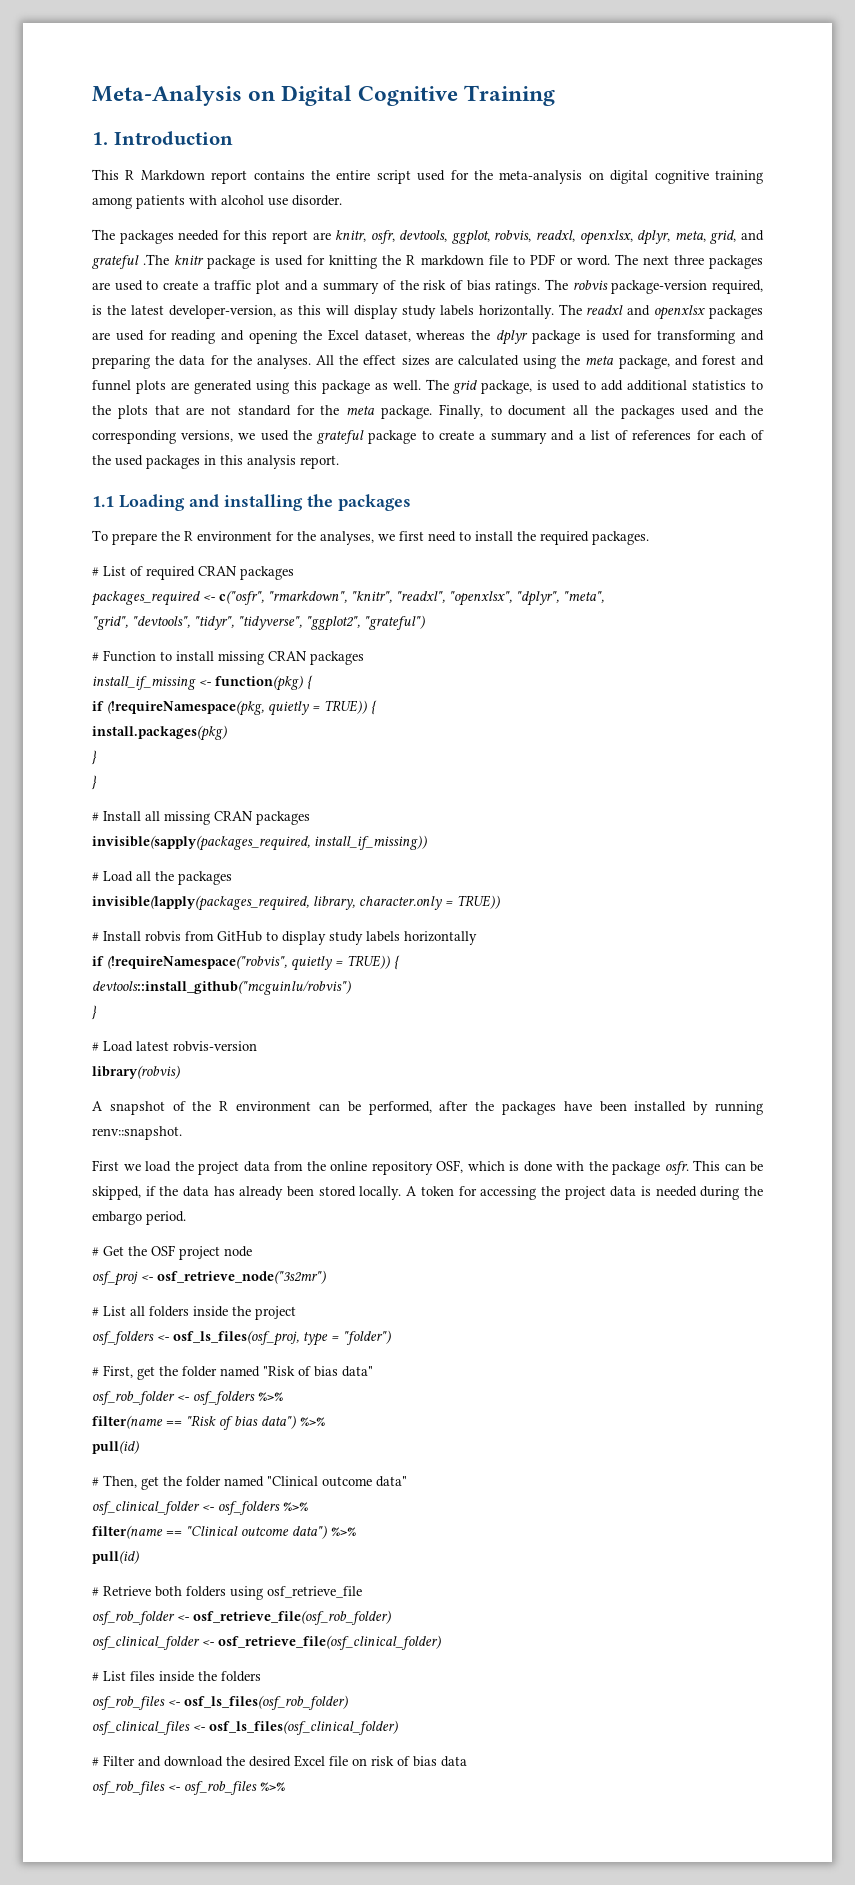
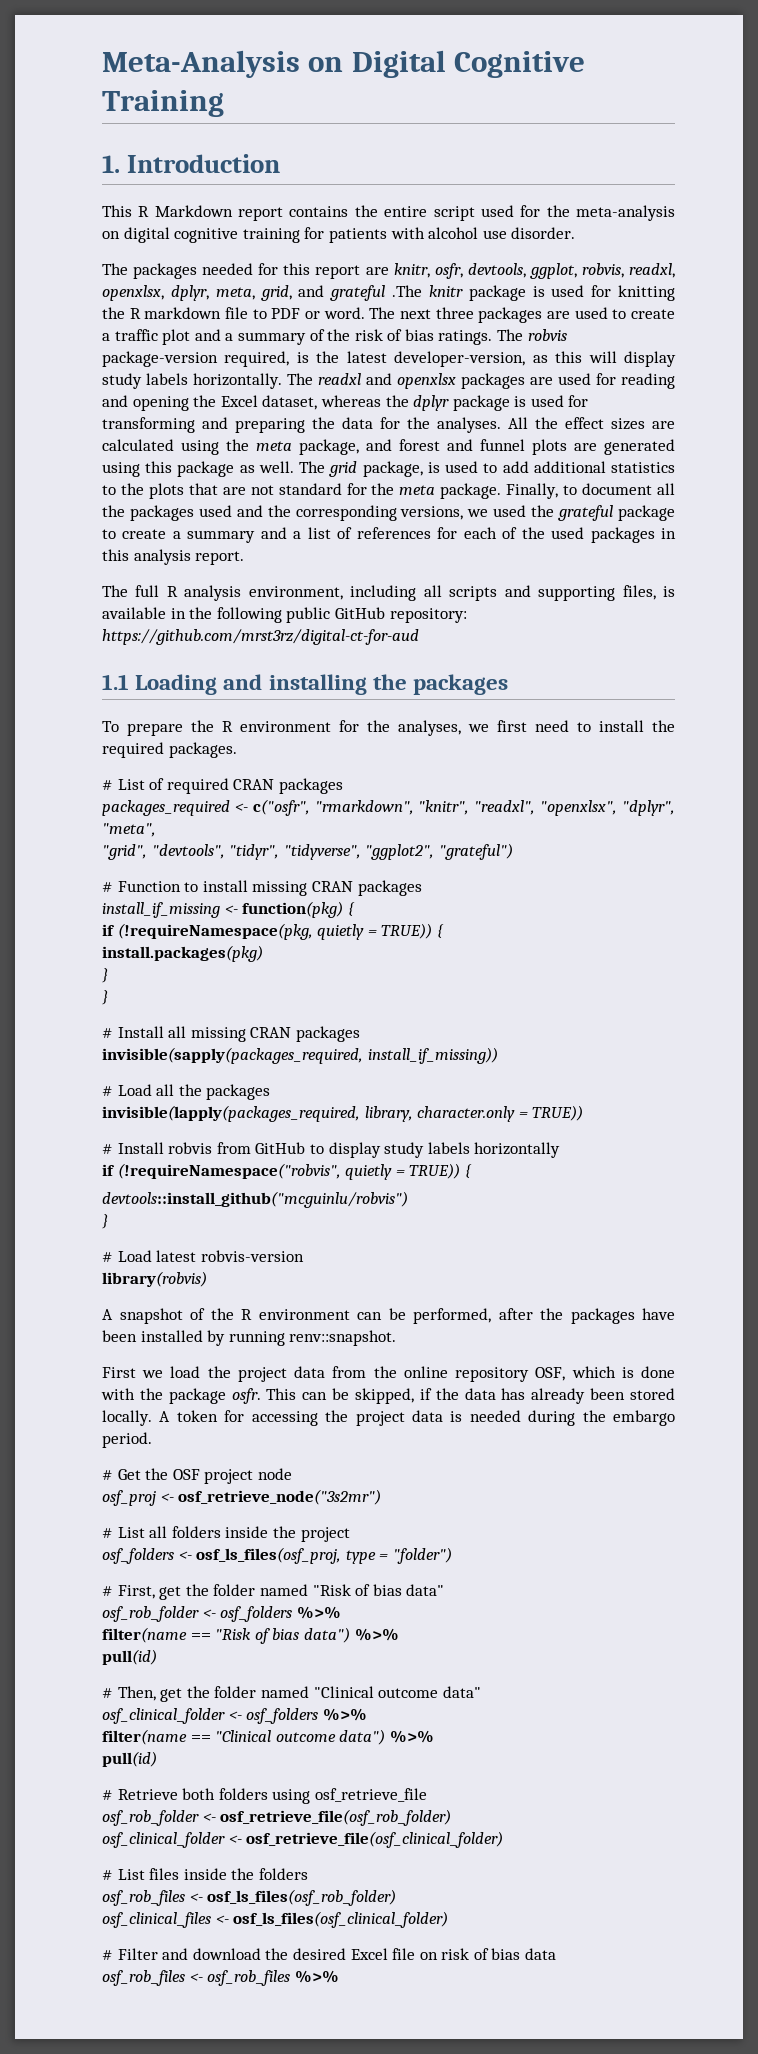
- This R Markdown report contains the entire script used for the meta-analysis on digital cognitive training among patients with alcohol use disorder.
+ This R Markdown report contains the entire script used for the meta-analysis on digital cognitive training for patients with alcohol use disorder.
+ The full R analysis environment, including all scripts and supporting files, is available in the following public GitHub repository: https://github.com/mrst3rz/digital-ct-for-aud

